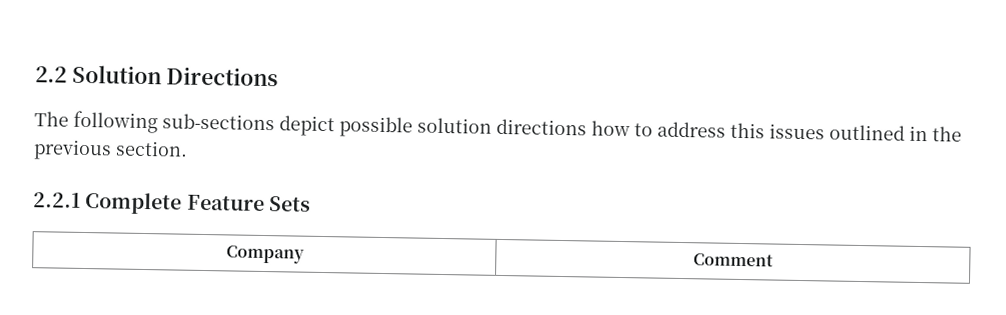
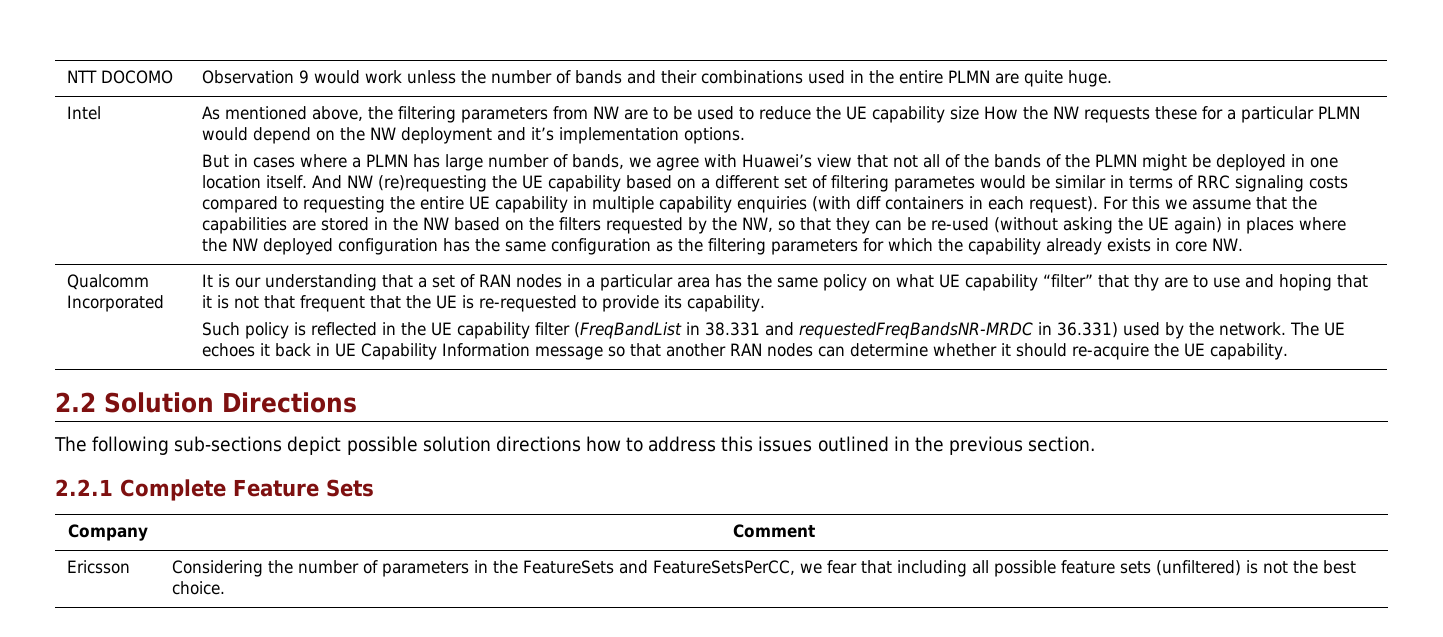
+ NTT DOCOMO | Observation 9 would work unless the number of bands and their combinations used in the entire PLMN are quite huge.
+ Intel | As mentioned above, the filtering parameters from NW are to be used to reduce the UE capability size How the NW requests these for a particular PLMN would depend on the NW deployment and it’s implementation options.
+ But in cases where a PLMN has large number of bands, we agree with Huawei’s view that not all of the bands of the PLMN might be deployed in one location itself. And NW (re)requesting the UE capability based on a different set of filtering parametes would be similar in terms of RRC signaling costs compared to requesting the entire UE capability in multiple capability enquiries (with diff containers in each request). For this we assume that the capabilities are stored in the NW based on the filters requested by the NW, so that they can be re-used (without asking the UE again) in places where the NW deployed configuration has the same configuration as the filtering parameters for which the capability already exists in core NW.
+ Qualcomm Incorporated | It is our understanding that a set of RAN nodes in a particular area has the same policy on what UE capability “filter” that thy are to use and hoping that it is not that frequent that the UE is re-requested to provide its capability.
+ Such policy is reflected in the UE capability filter (FreqBandList in 38.331 and requestedFreqBandsNR-MRDC in 36.331) used by the network. The UE echoes it back in UE Capability Information message so that another RAN nodes can determine whether it should re-acquire the UE capability.
+ Ericsson | Considering the number of parameters in the FeatureSets and FeatureSetsPerCC, we fear that including all possible feature sets (unfiltered) is not the best choice.

